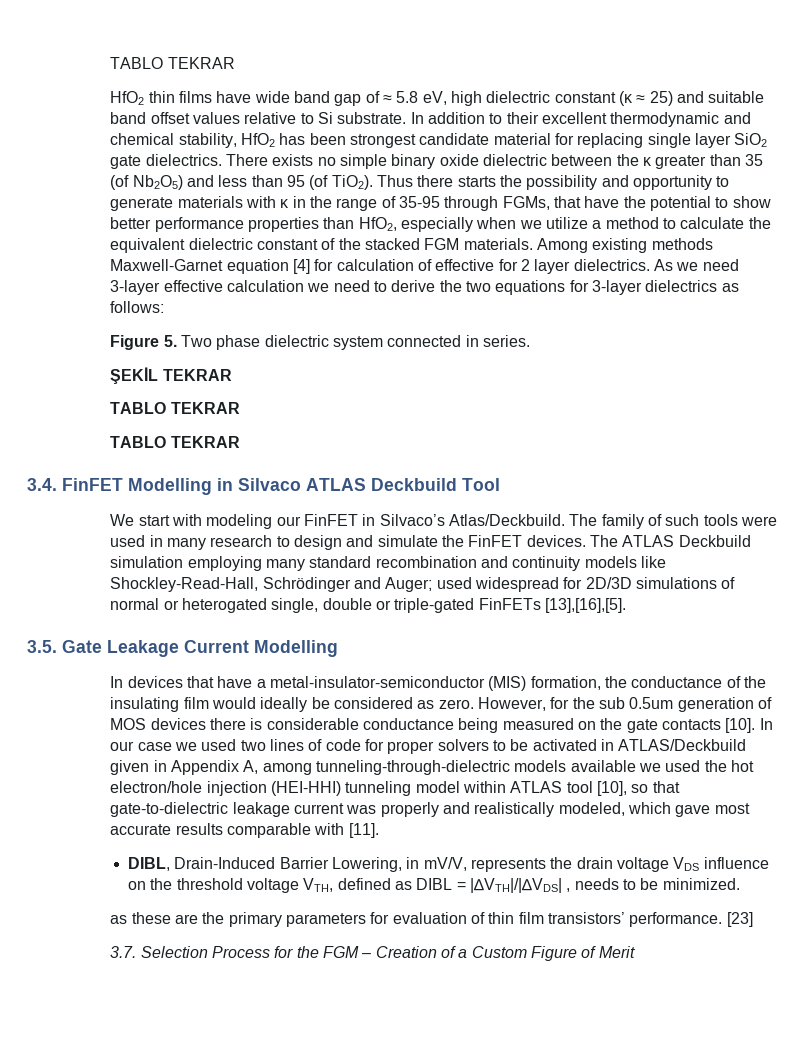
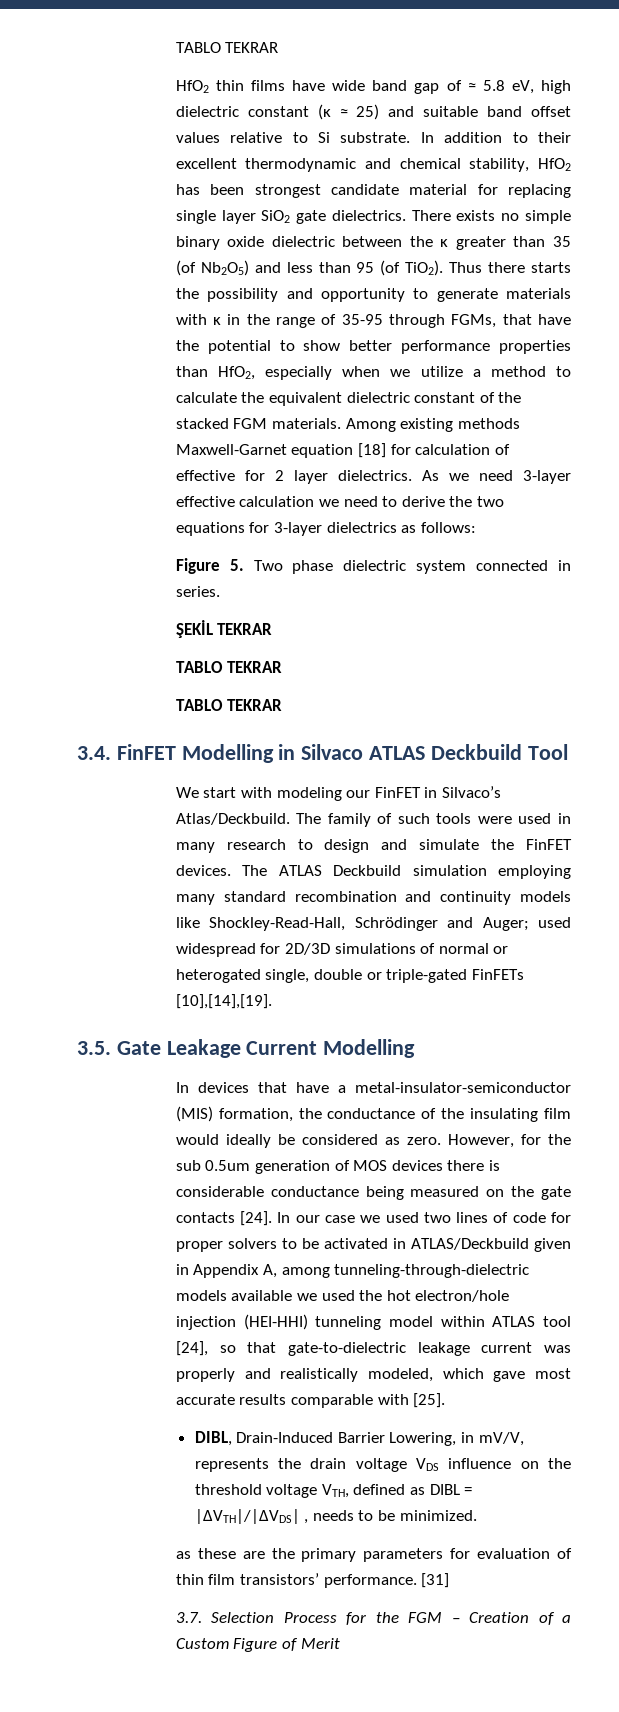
- Among existing methods Maxwell-Garnet equation [4] for calculation of effective for 2 layer dielectrics.
+ Among existing methods Maxwell-Garnet equation [18] for calculation of effective for 2 layer dielectrics.
- The ATLAS Deckbuild simulation employing many standard recombination and continuity models like Shockley-Read-Hall, Schrödinger and Auger; used widespread for 2D/3D simulations of normal or heterogated single, double or triple-gated FinFETs [13],[16],[5].
+ The ATLAS Deckbuild simulation employing many standard recombination and continuity models like Shockley-Read-Hall, Schrödinger and Auger; used widespread for 2D/3D simulations of normal or heterogated single, double or triple-gated FinFETs [10],[14],[19].
- However, for the sub 0.5um generation of MOS devices there is considerable conductance being measured on the gate contacts [10].
+ However, for the sub 0.5um generation of MOS devices there is considerable conductance being measured on the gate contacts [24].
- In our case we used two lines of code for proper solvers to be activated in ATLAS/Deckbuild given in Appendix A, among tunneling-through-dielectric models available we used the hot electron/hole injection (HEI-HHI) tunneling model within ATLAS tool [10], so that gate-to-dielectric leakage current was properly and realistically modeled, which gave most accurate results comparable with [11].
+ In our case we used two lines of code for proper solvers to be activated in ATLAS/Deckbuild given in Appendix A, among tunneling-through-dielectric models available we used the hot electron/hole injection (HEI-HHI) tunneling model within ATLAS tool [24], so that gate-to-dielectric leakage current was properly and realistically modeled, which gave most accurate results comparable with [25].
- [23]
+ [31]

